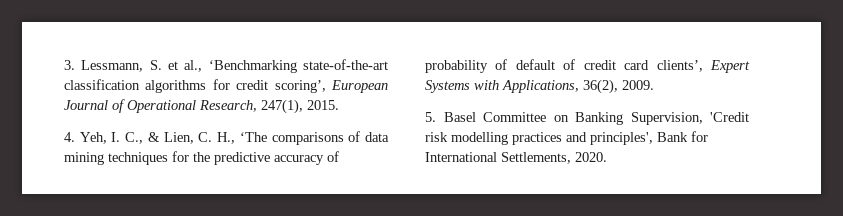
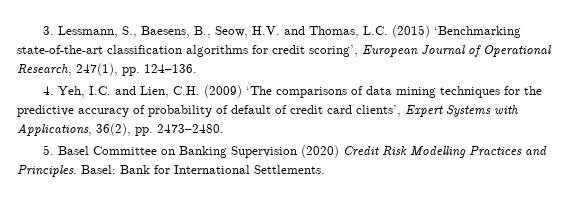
- 3. Lessmann, S. et al., ‘Benchmarking state-of-the-art classification algorithms for credit scoring’, European Journal of Operational Research, 247(1), 2015.
+ 3. Lessmann, S., Baesens, B., Seow, H.V. and Thomas, L.C. (2015) ‘Benchmarking state-of-the-art classification algorithms for credit scoring’, European Journal of Operational Research, 247(1), pp. 124–136.
- 4. Yeh, I. C., & Lien, C. H., ‘The comparisons of data mining techniques for the predictive accuracy of probability of default of credit card clients’, Expert Systems with Applications, 36(2), 2009.
+ 4. Yeh, I.C. and Lien, C.H. (2009) ‘The comparisons of data mining techniques for the predictive accuracy of probability of default of credit card clients’, Expert Systems with Applications, 36(2), pp. 2473–2480.
- 5. Basel Committee on Banking Supervision, 'Credit risk modelling practices and principles', Bank for International Settlements, 2020.
+ 5. Basel Committee on Banking Supervision (2020) Credit Risk Modelling Practices and Principles. Basel: Bank for International Settlements.

